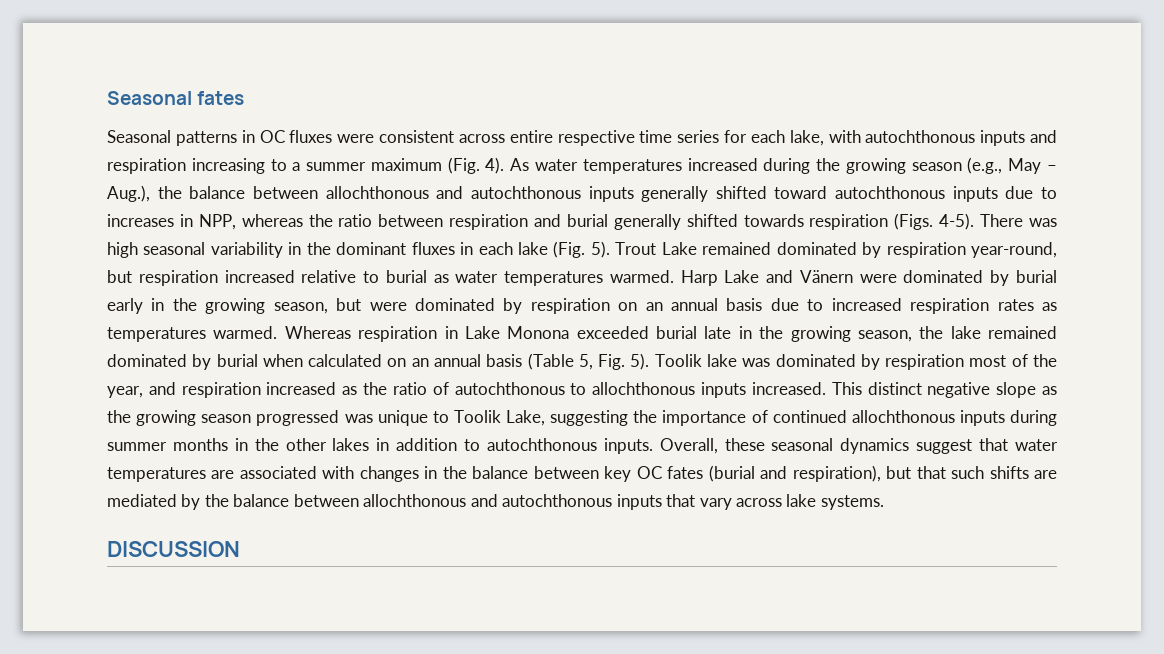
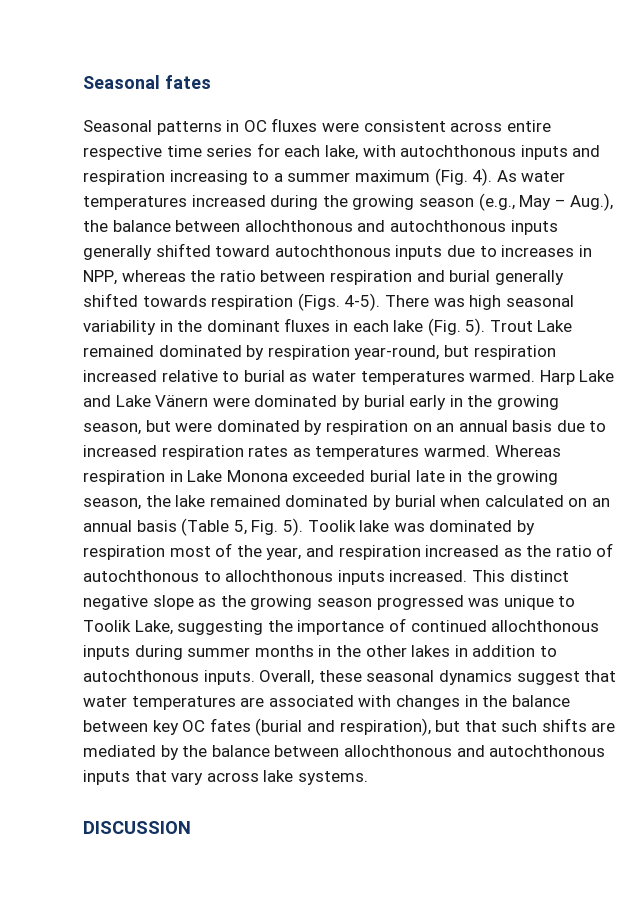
- Harp Lake and Vänern were dominated by burial early in the growing season, but were dominated by respiration on an annual basis due to increased respiration rates as temperatures warmed.
+ Harp Lake and Lake Vänern were dominated by burial early in the growing season, but were dominated by respiration on an annual basis due to increased respiration rates as temperatures warmed.

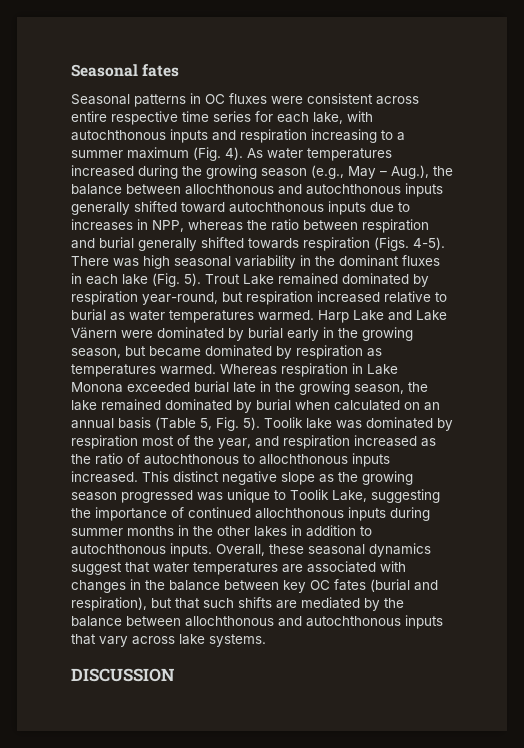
- Harp Lake and Lake Vänern were dominated by burial early in the growing season, but were dominated by respiration on an annual basis due to increased respiration rates as temperatures warmed.
+ Harp Lake and Lake Vänern were dominated by burial early in the growing season, but became dominated by respiration as temperatures warmed.

